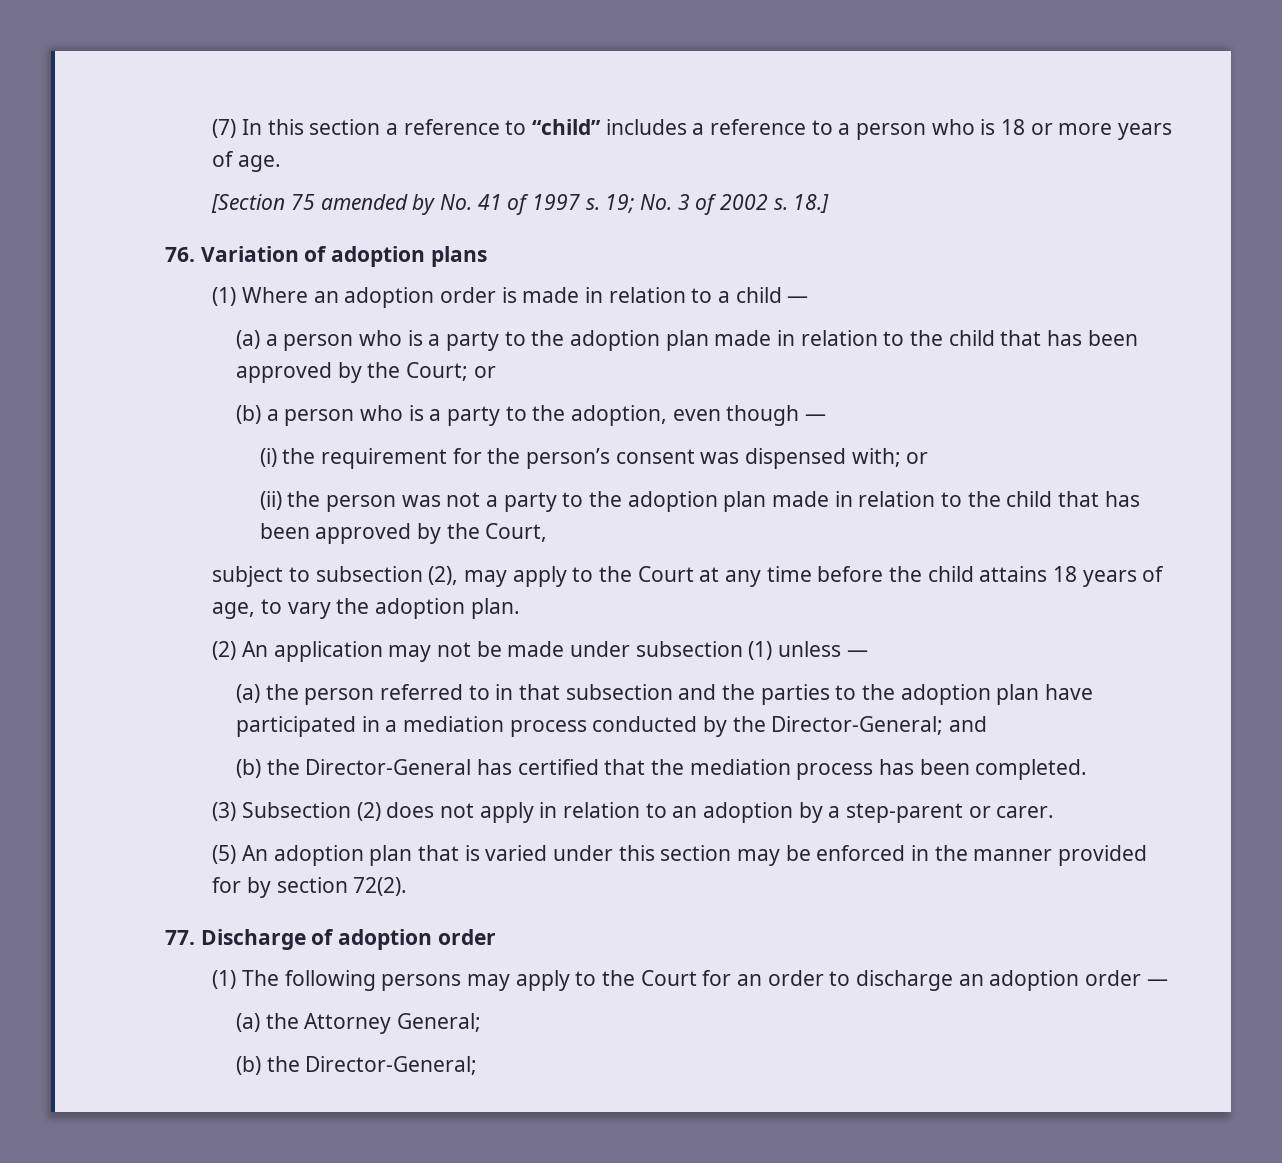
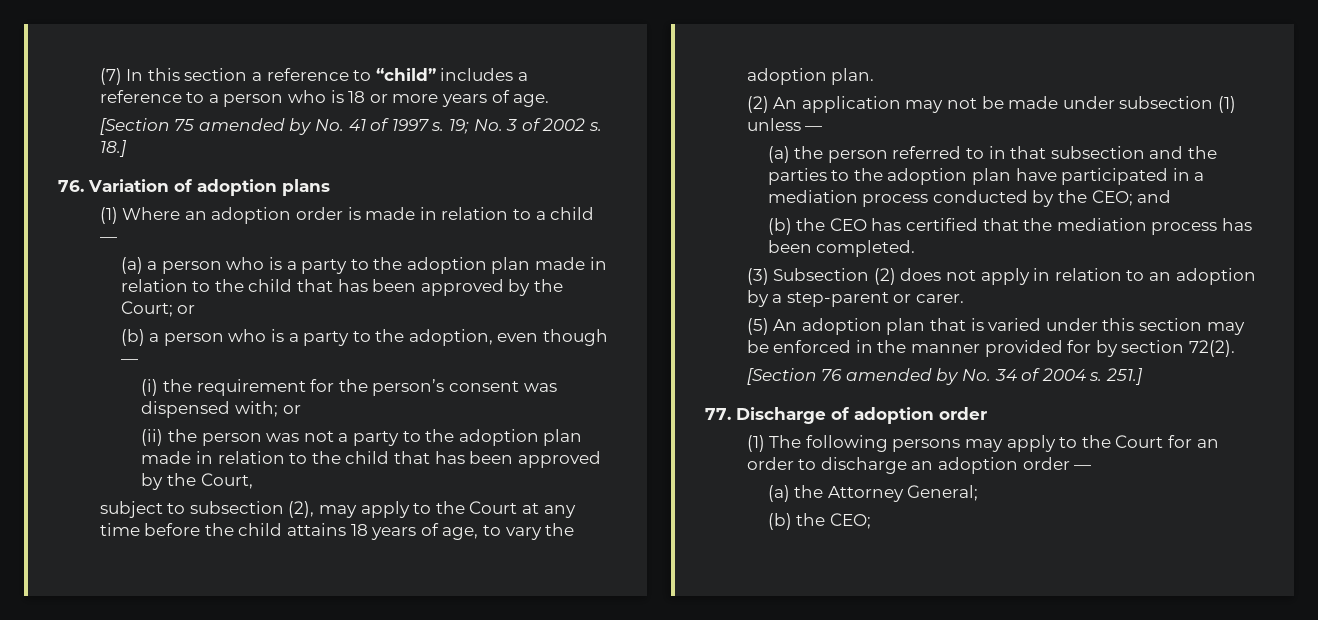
- (a) the person referred to in that subsection and the parties to the adoption plan have participated in a mediation process conducted by the Director-General; and
+ (a) the person referred to in that subsection and the parties to the adoption plan have participated in a mediation process conducted by the CEO; and
- (b) the Director-General has certified that the mediation process has been completed.
+ (b) the CEO has certified that the mediation process has been completed.
+ [Section 76 amended by No. 34 of 2004 s. 251.]
- (b) the Director-General;
+ (b) the CEO;

